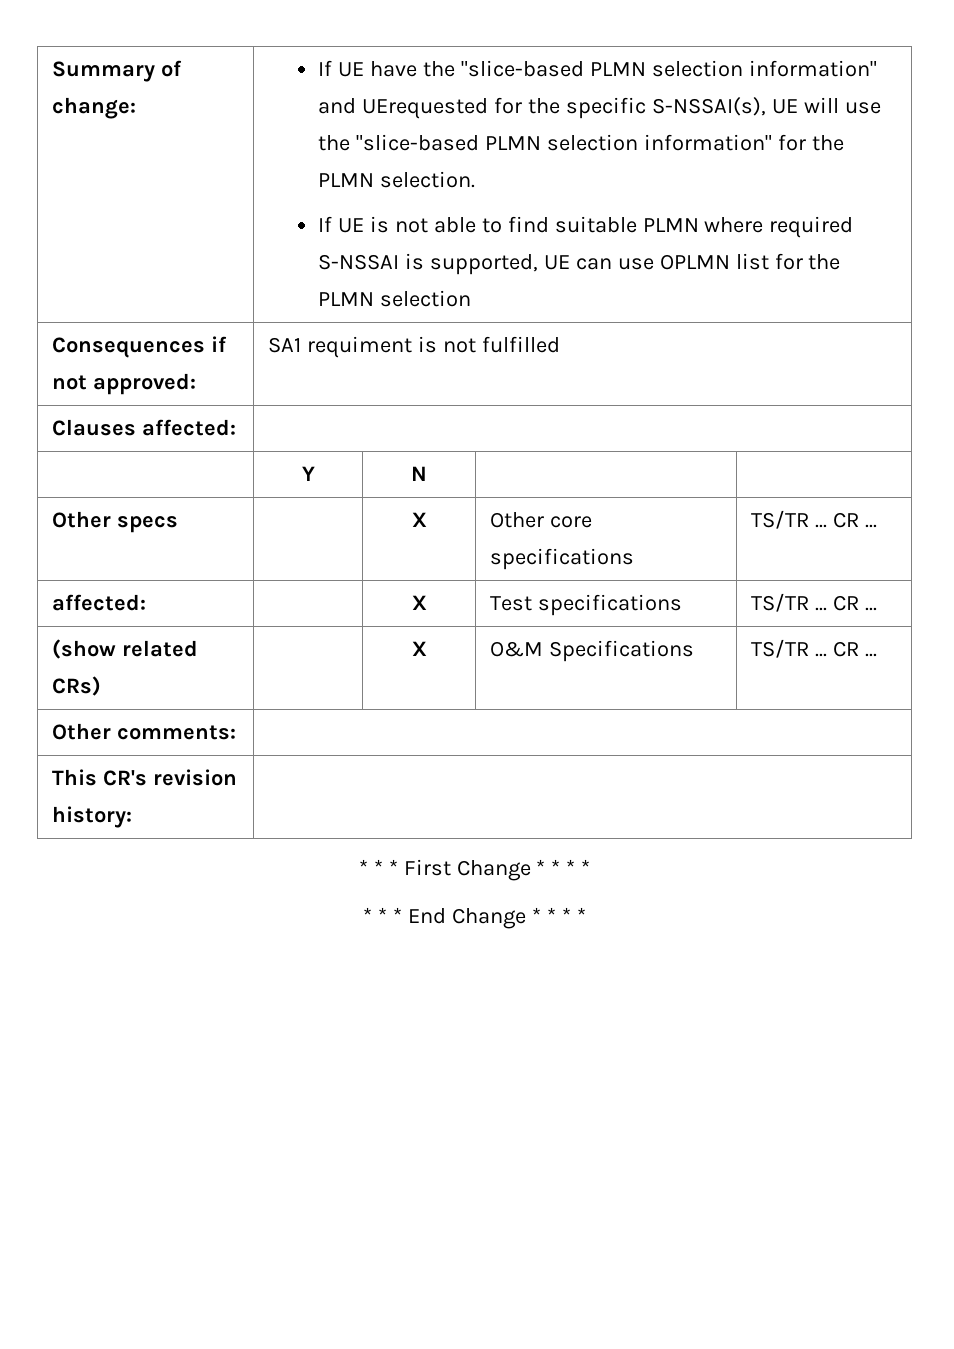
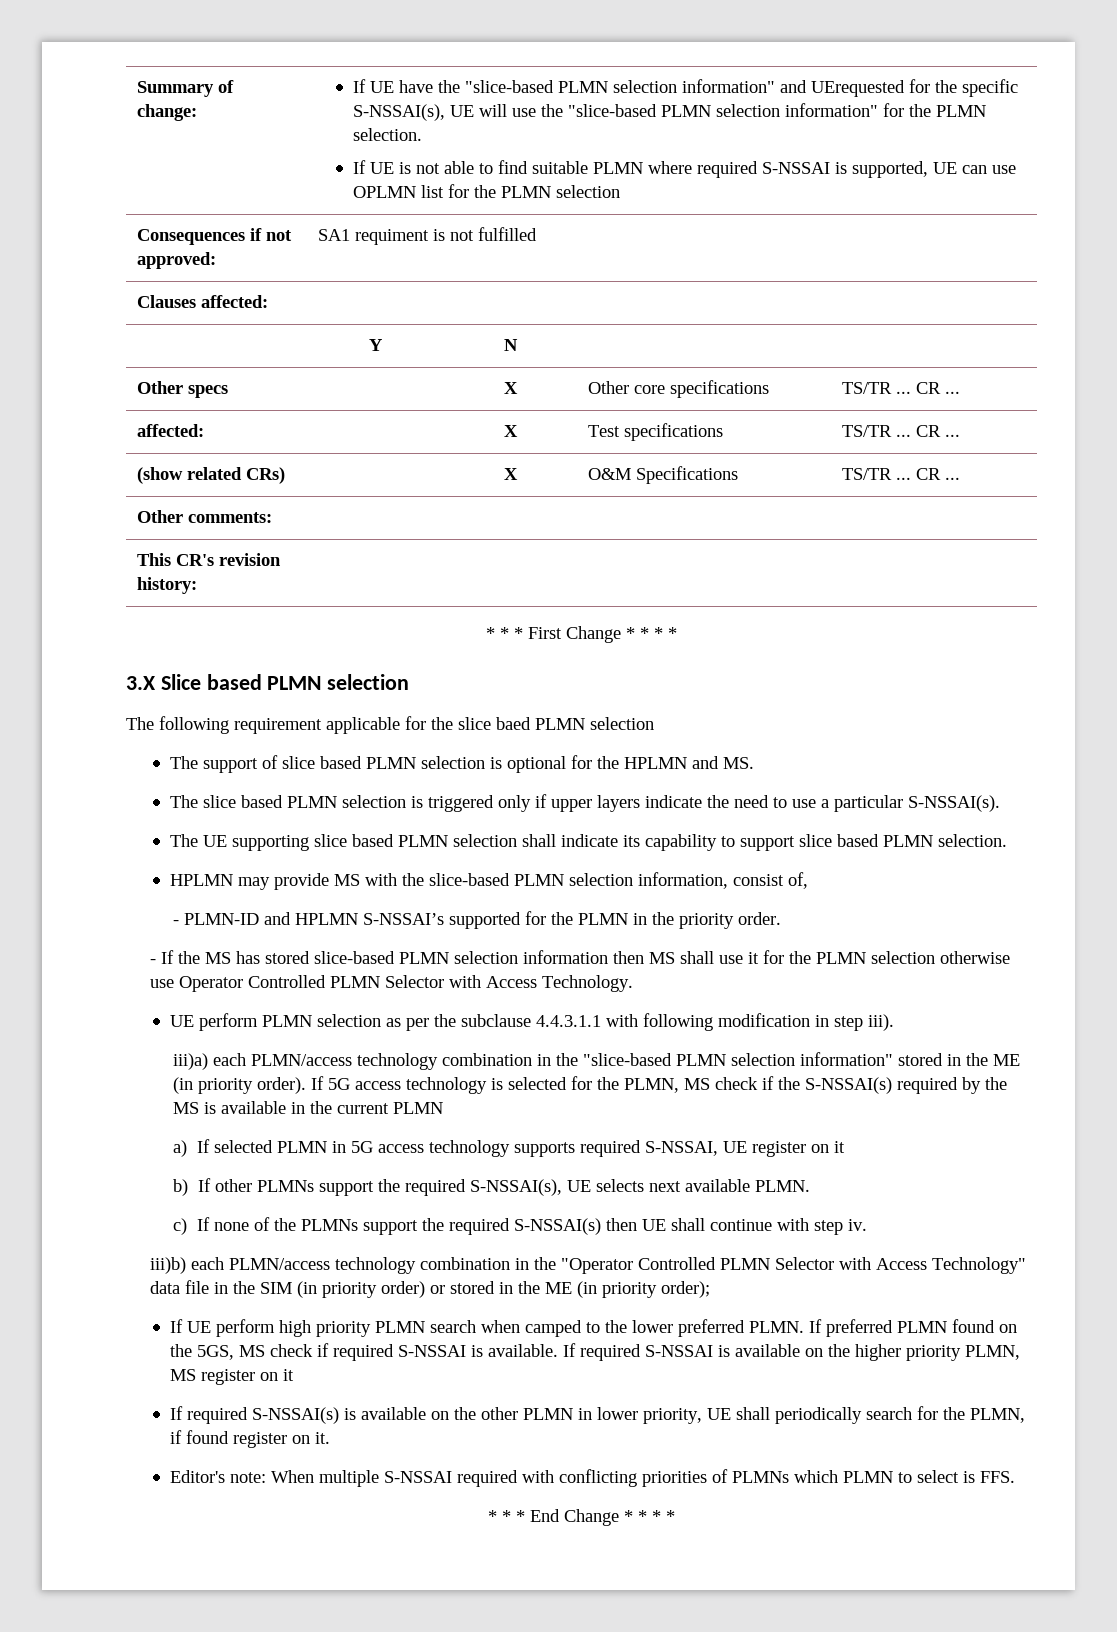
+ 3.X Slice based PLMN selection
+ The following requirement applicable for the slice baed PLMN selection
+ The support of slice based PLMN selection is optional for the HPLMN and MS.
+ The slice based PLMN selection is triggered only if upper layers indicate the need to use a particular S-NSSAI(s).
+ The UE supporting slice based PLMN selection shall indicate its capability to support slice based PLMN selection.
+ HPLMN may provide MS with the slice-based PLMN selection information, consist of,
+ - PLMN-ID and HPLMN S-NSSAI’s supported for the PLMN in the priority order.
+ - If the MS has stored slice-based PLMN selection information then MS shall use it for the PLMN selection otherwise use Operator Controlled PLMN Selector with Access Technology.
+ UE perform PLMN selection as per the subclause 4.4.3.1.1 with following modification in step iii).
+ iii)a) each PLMN/access technology combination in the "slice-based PLMN selection information" stored in the ME (in priority order). If 5G access technology is selected for the PLMN, MS check if the S-NSSAI(s) required by the MS is available in the current PLMN
+ a) If selected PLMN in 5G access technology supports required S-NSSAI, UE register on it
+ b) If other PLMNs support the required S-NSSAI(s), UE selects next available PLMN.
+ c) If none of the PLMNs support the required S-NSSAI(s) then UE shall continue with step iv.
+ iii)b) each PLMN/access technology combination in the "Operator Controlled PLMN Selector with Access Technology" data file in the SIM (in priority order) or stored in the ME (in priority order);
+ If UE perform high priority PLMN search when camped to the lower preferred PLMN. If preferred PLMN found on the 5GS, MS check if required S-NSSAI is available. If required S-NSSAI is available on the higher priority PLMN, MS register on it
+ If required S-NSSAI(s) is available on the other PLMN in lower priority, UE shall periodically search for the PLMN, if found register on it.
+ Editor's note: When multiple S-NSSAI required with conflicting priorities of PLMNs which PLMN to select is FFS.

